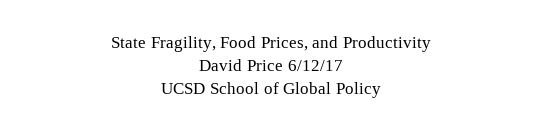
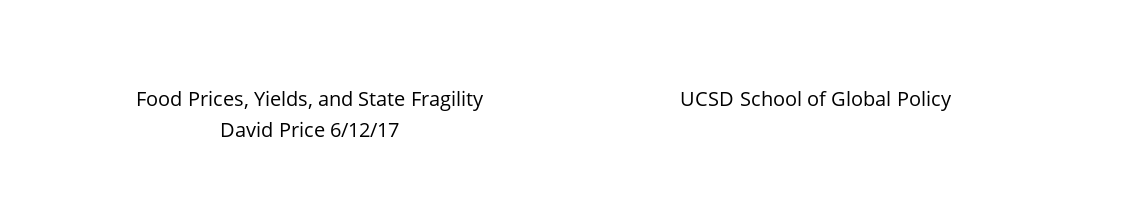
- State Fragility, Food Prices, and Productivity
+ Food Prices, Yields, and State Fragility

